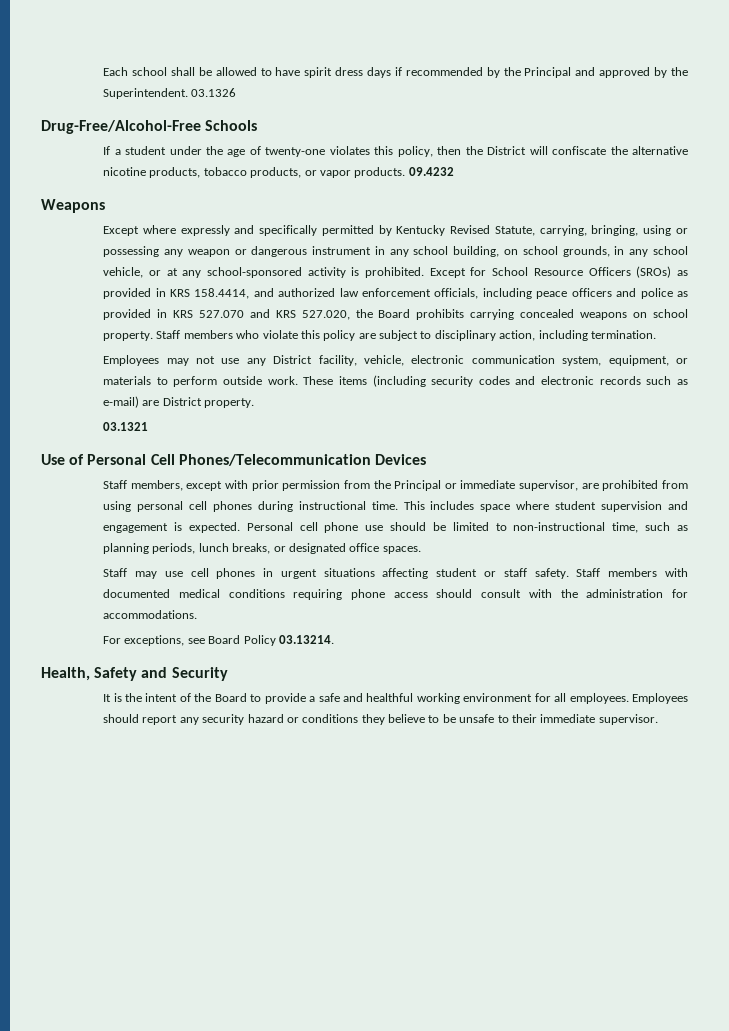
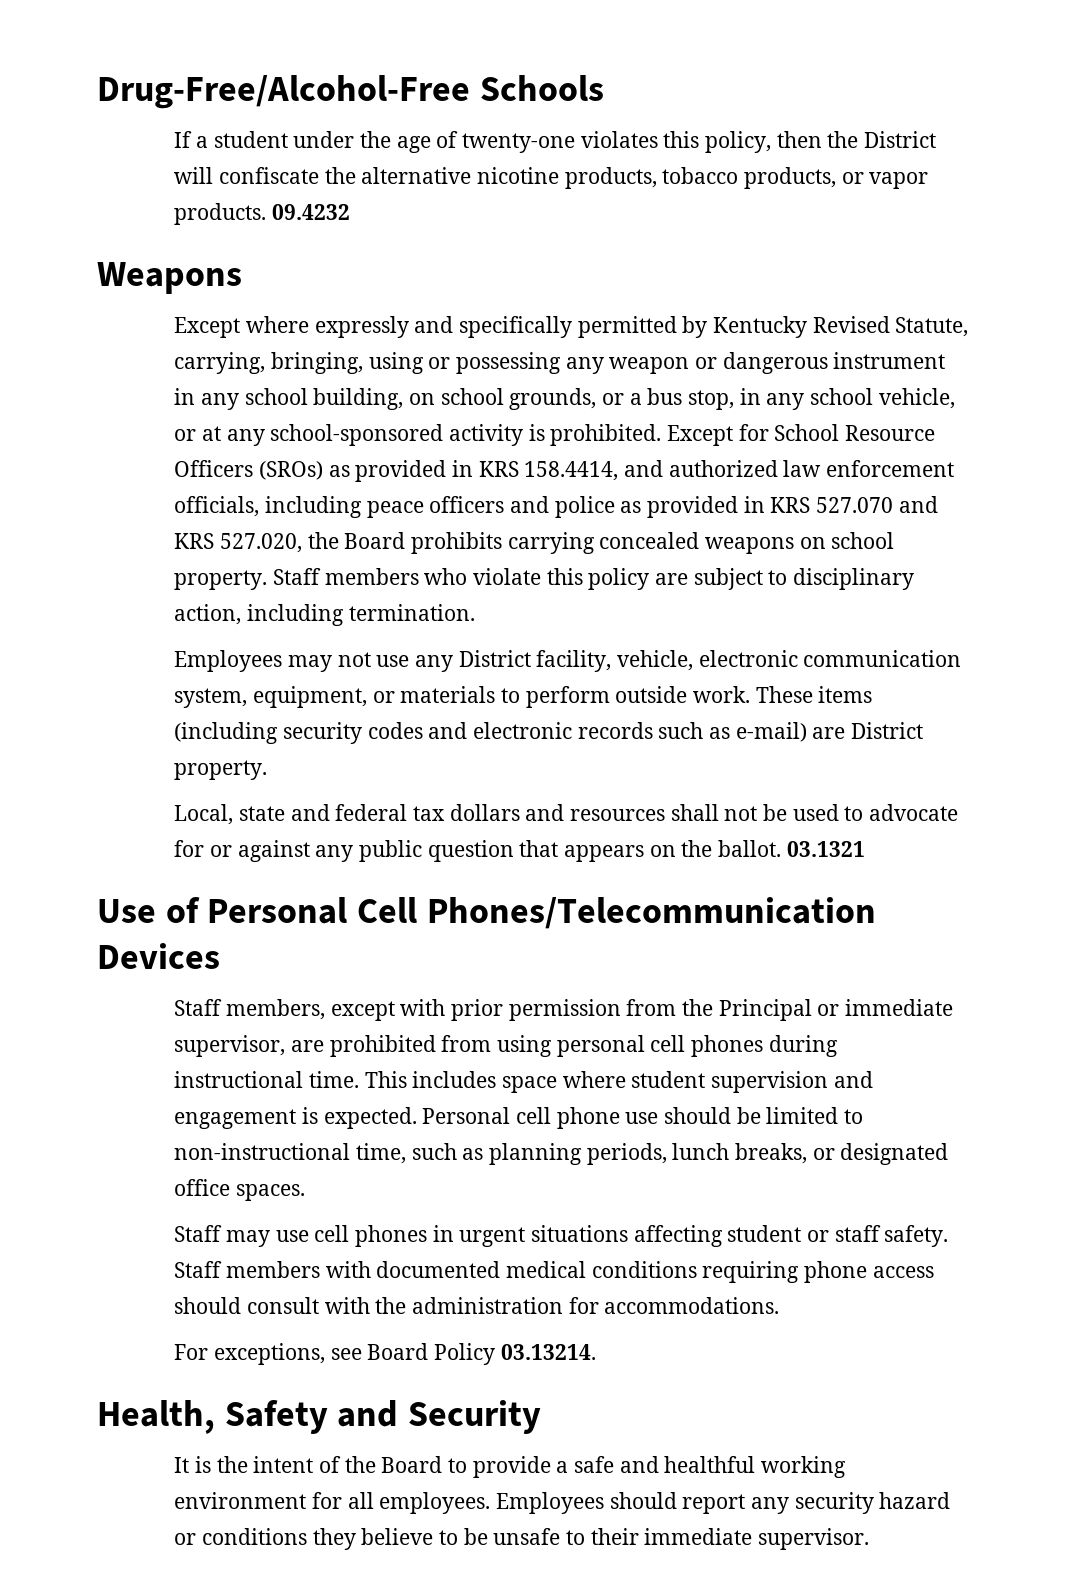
- Each school shall be allowed to have spirit dress days if recommended by the Principal and approved by the Superintendent. 03.1326
- Except where expressly and specifically permitted by Kentucky Revised Statute, carrying, bringing, using or possessing any weapon or dangerous instrument in any school building, on school grounds, in any school vehicle, or at any school-sponsored activity is prohibited.
+ Except where expressly and specifically permitted by Kentucky Revised Statute, carrying, bringing, using or possessing any weapon or dangerous instrument in any school building, on school grounds, or a bus stop, in any school vehicle, or at any school-sponsored activity is prohibited.
+ Local, state and federal tax dollars and resources shall not be used to advocate for or against any public question that appears on the ballot.

